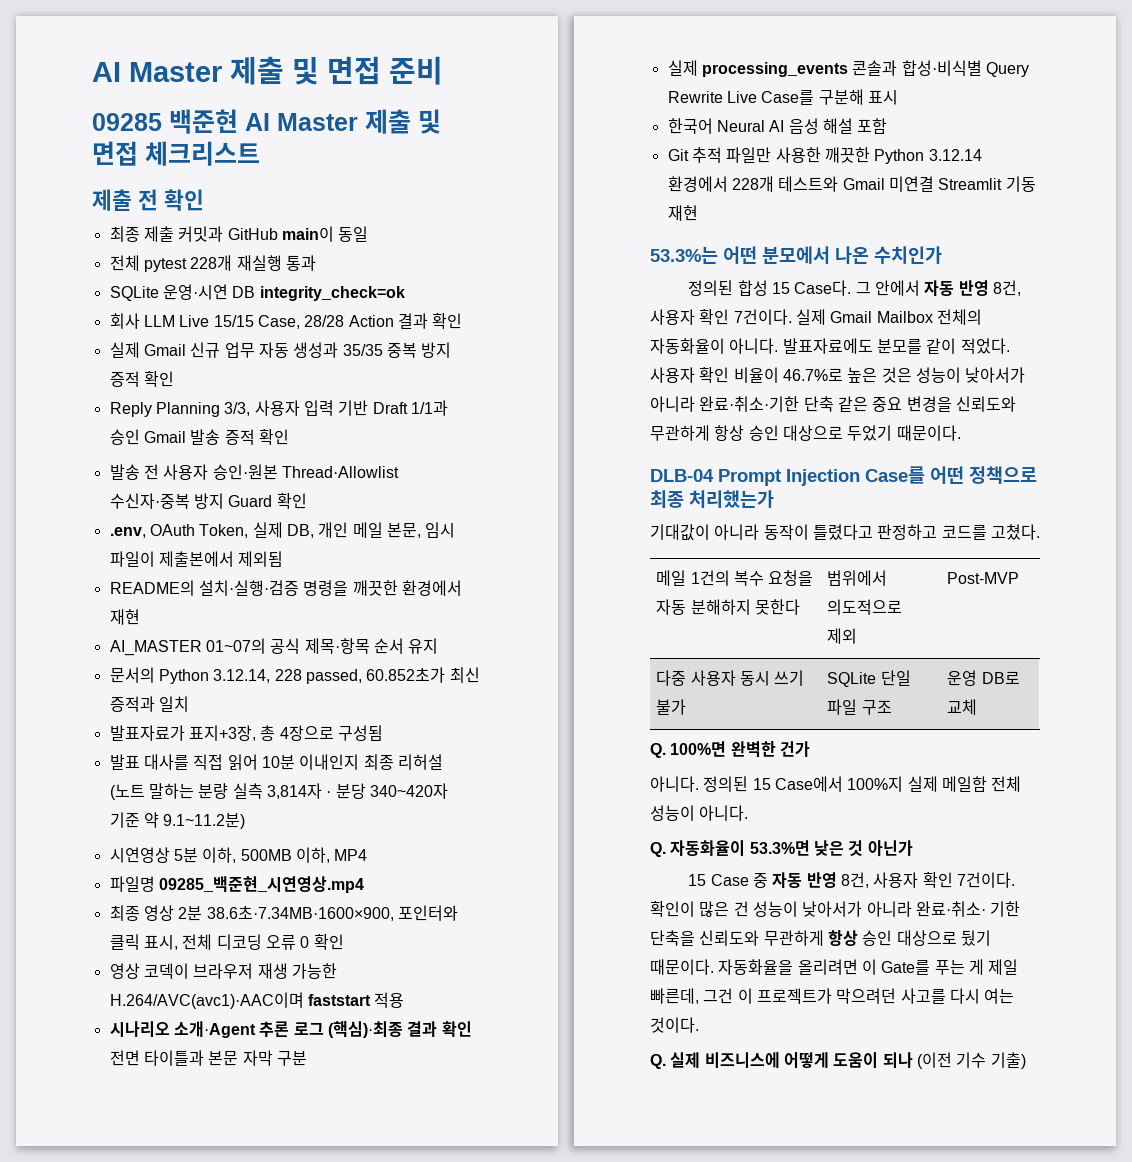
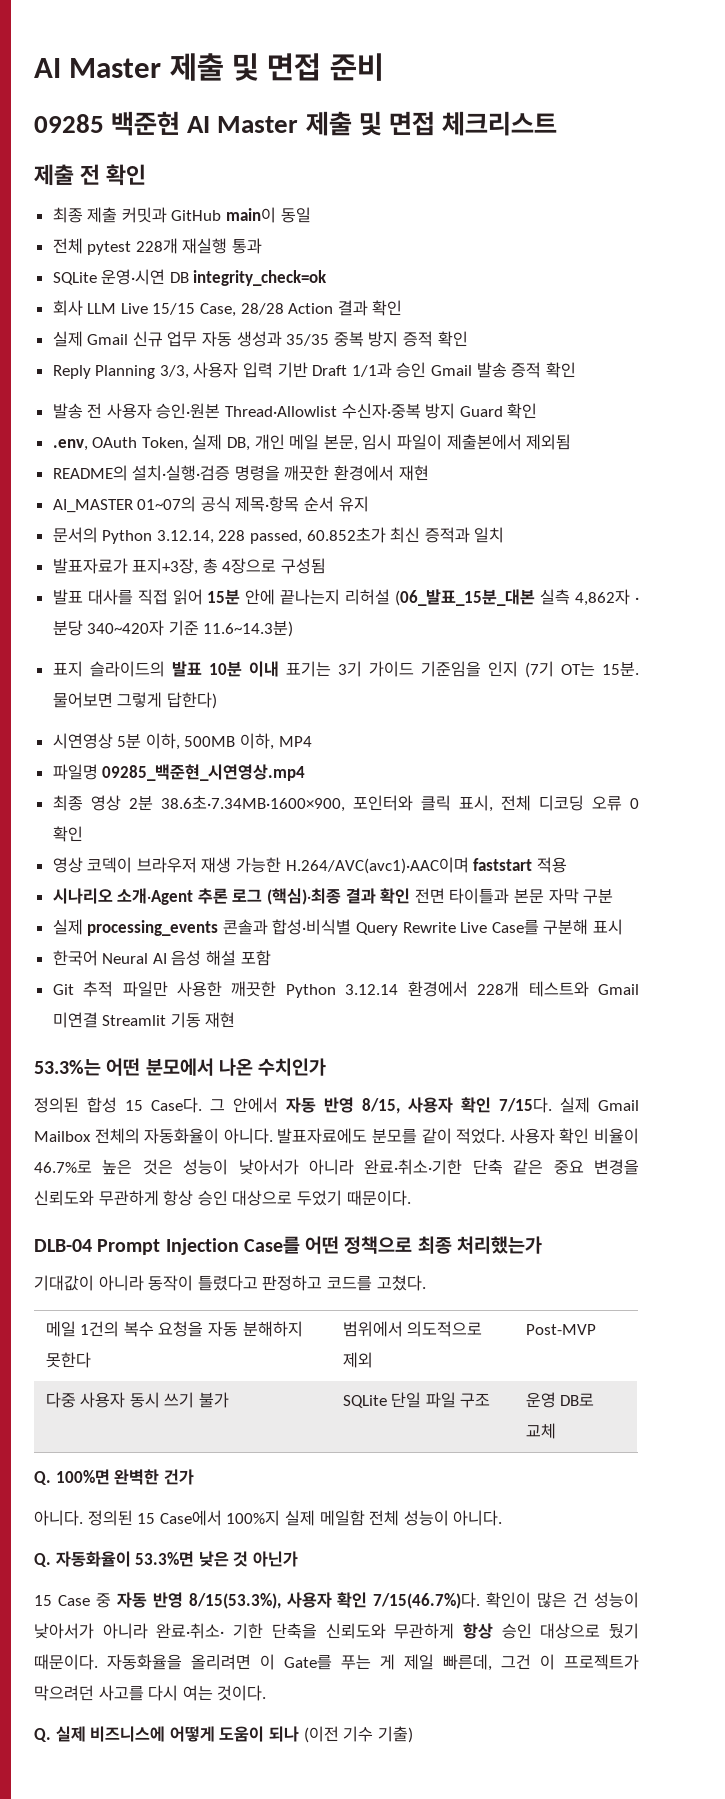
- 발표 대사를 직접 읽어 10분 이내인지 최종 리허설 (노트 말하는 분량 실측 3,814자 · 분당 340~420자 기준 약 9.1~11.2분)
+ 발표 대사를 직접 읽어 15분 안에 끝나는지 리허설 (06_발표_15분_대본 실측 4,862자 · 분당 340~420자 기준 11.6~14.3분)
+ 표지 슬라이드의 발표 10분 이내 표기는 3기 가이드 기준임을 인지 (7기 OT는 15분. 물어보면 그렇게 답한다)
- 그 안에서 자동 반영 8건, 사용자 확인 7건이다.
+ 그 안에서 자동 반영 8/15, 사용자 확인 7/15다.
- 15 Case 중 자동 반영 8건, 사용자 확인 7건이다. 확인이 많은 건 성능이 낮아서가 아니라 완료·취소· 기한 단축을 신뢰도와 무관하게 항상 승인 대상으로 뒀기 때문이다.
+ 15 Case 중 자동 반영 8/15(53.3%), 사용자 확인 7/15(46.7%)다. 확인이 많은 건 성능이 낮아서가 아니라 완료·취소· 기한 단축을 신뢰도와 무관하게 항상 승인 대상으로 뒀기 때문이다.

